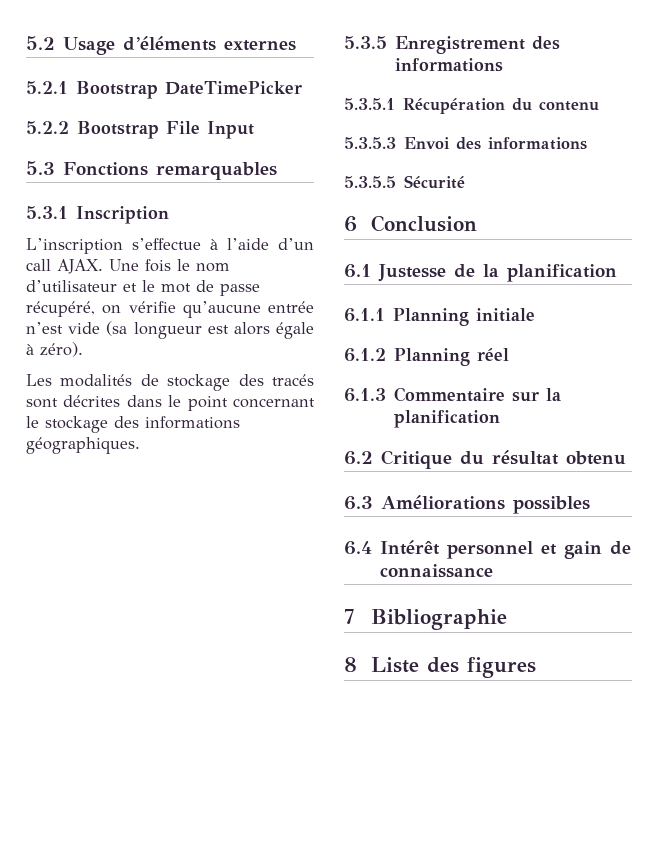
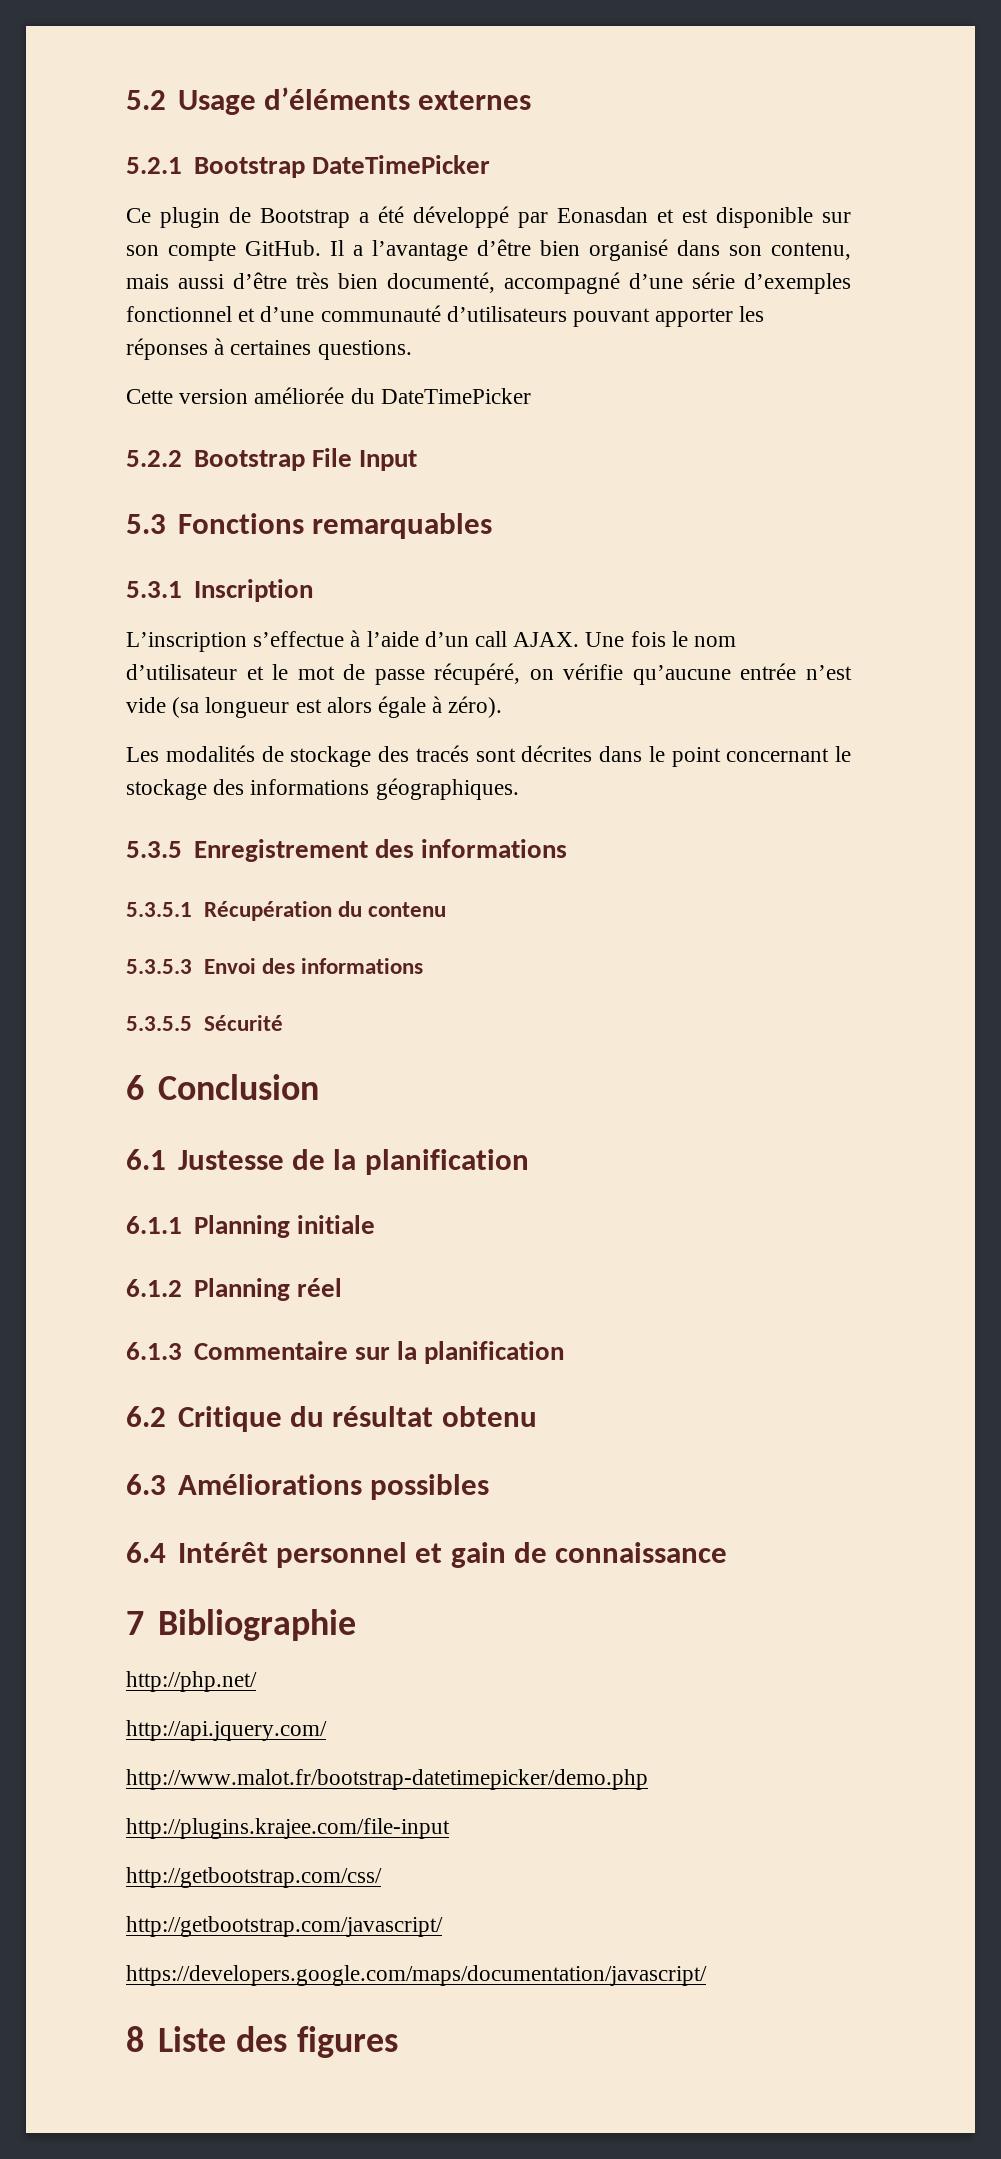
+ Ce plugin de Bootstrap a été développé par Eonasdan et est disponible sur son compte GitHub. Il a l’avantage d’être bien organisé dans son contenu, mais aussi d’être très bien documenté, accompagné d’une série d’exemples fonctionnel et d’une communauté d’utilisateurs pouvant apporter les réponses à certaines questions.
+ Cette version améliorée du DateTimePicker
+ http://php.net/
+ http://api.jquery.com/
+ http://www.malot.fr/bootstrap-datetimepicker/demo.php
+ http://plugins.krajee.com/file-input
+ http://getbootstrap.com/css/
+ http://getbootstrap.com/javascript/
+ https://developers.google.com/maps/documentation/javascript/

